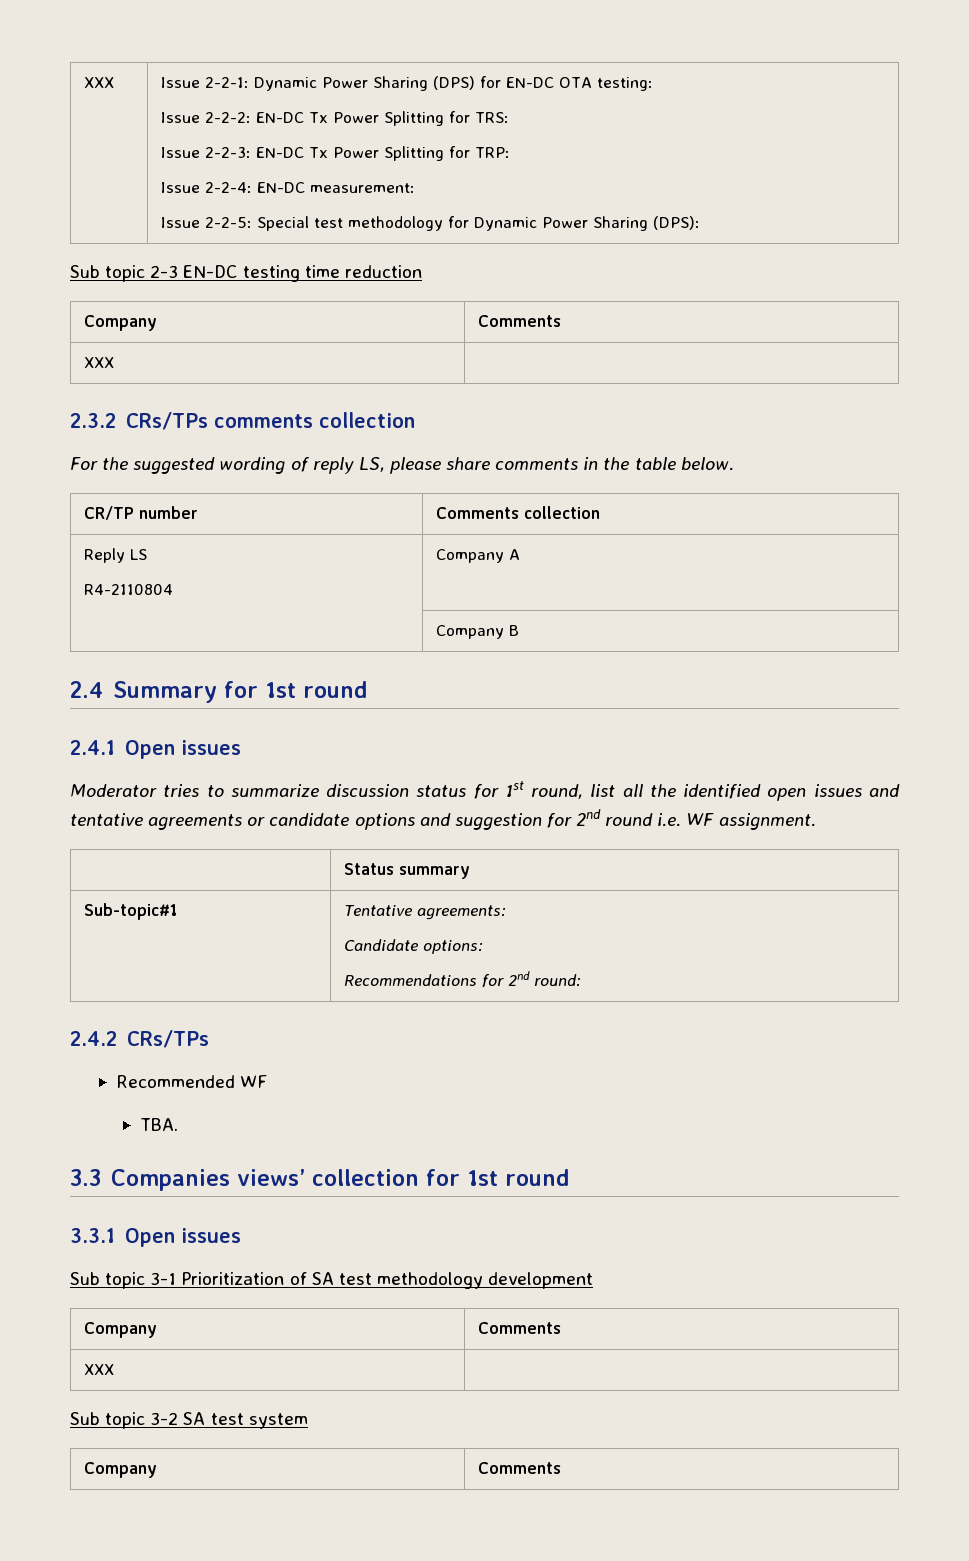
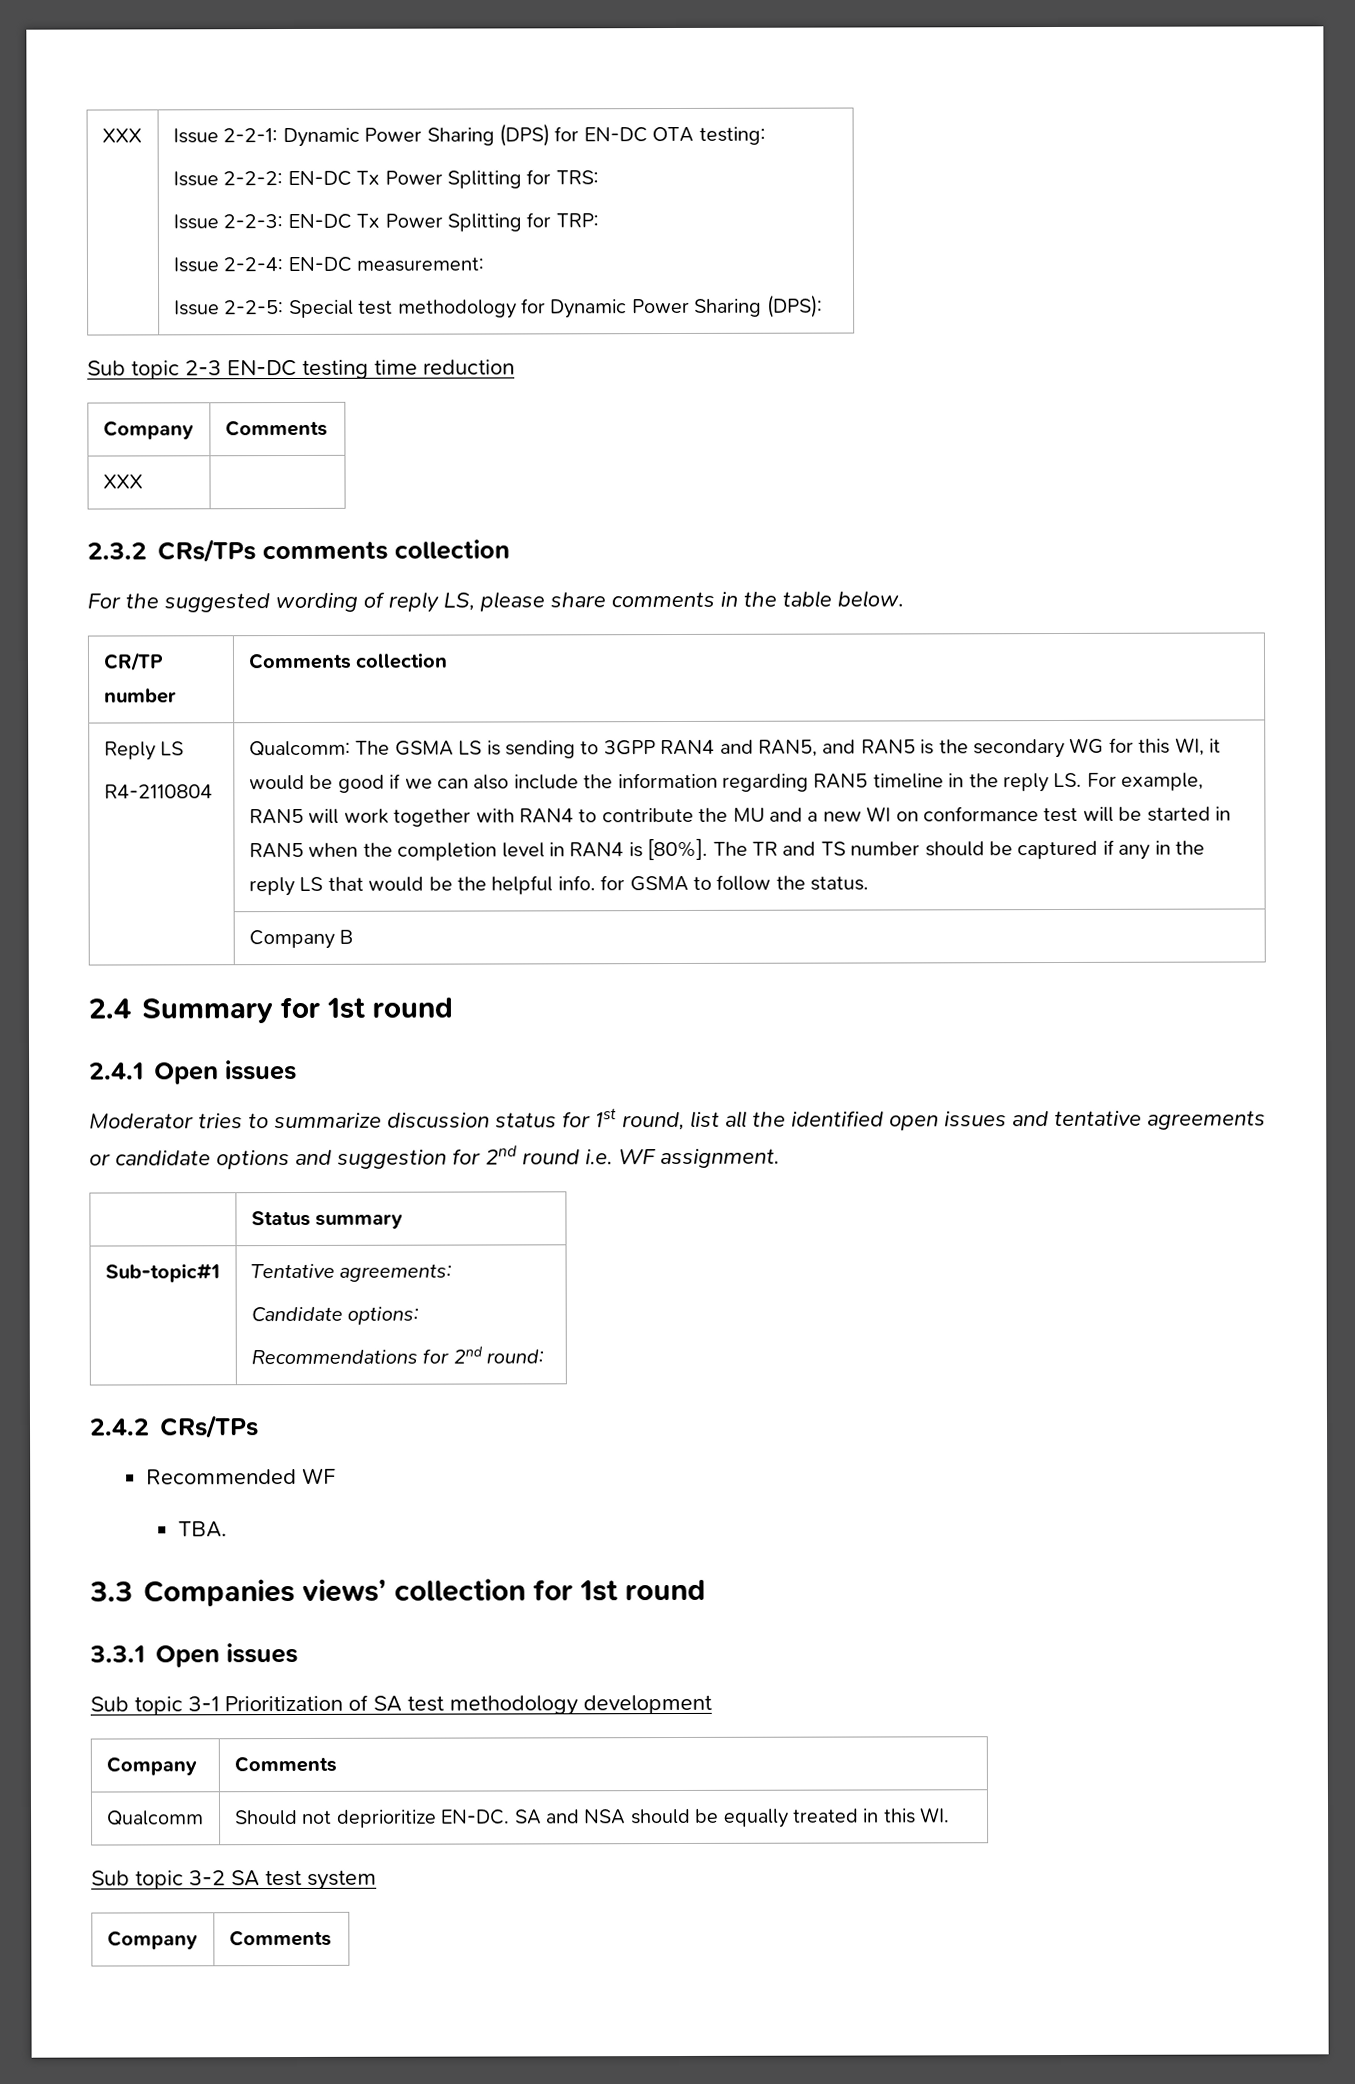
- Company A
+ Qualcomm: The GSMA LS is sending to 3GPP RAN4 and RAN5, and RAN5 is the secondary WG for this WI, it would be good if we can also include the information regarding RAN5 timeline in the reply LS. For example, RAN5 will work together with RAN4 to contribute the MU and a new WI on conformance test will be started in RAN5 when the completion level in RAN4 is [80%]. The TR and TS number should be captured if any in the reply LS that would be the helpful info. for GSMA to follow the status.
  Sub topic 3-1 Prioritization of SA test methodology development
  Company | Comments
- XXX |
+ Qualcomm | Should not deprioritize EN-DC. SA and NSA should be equally treated in this WI.

